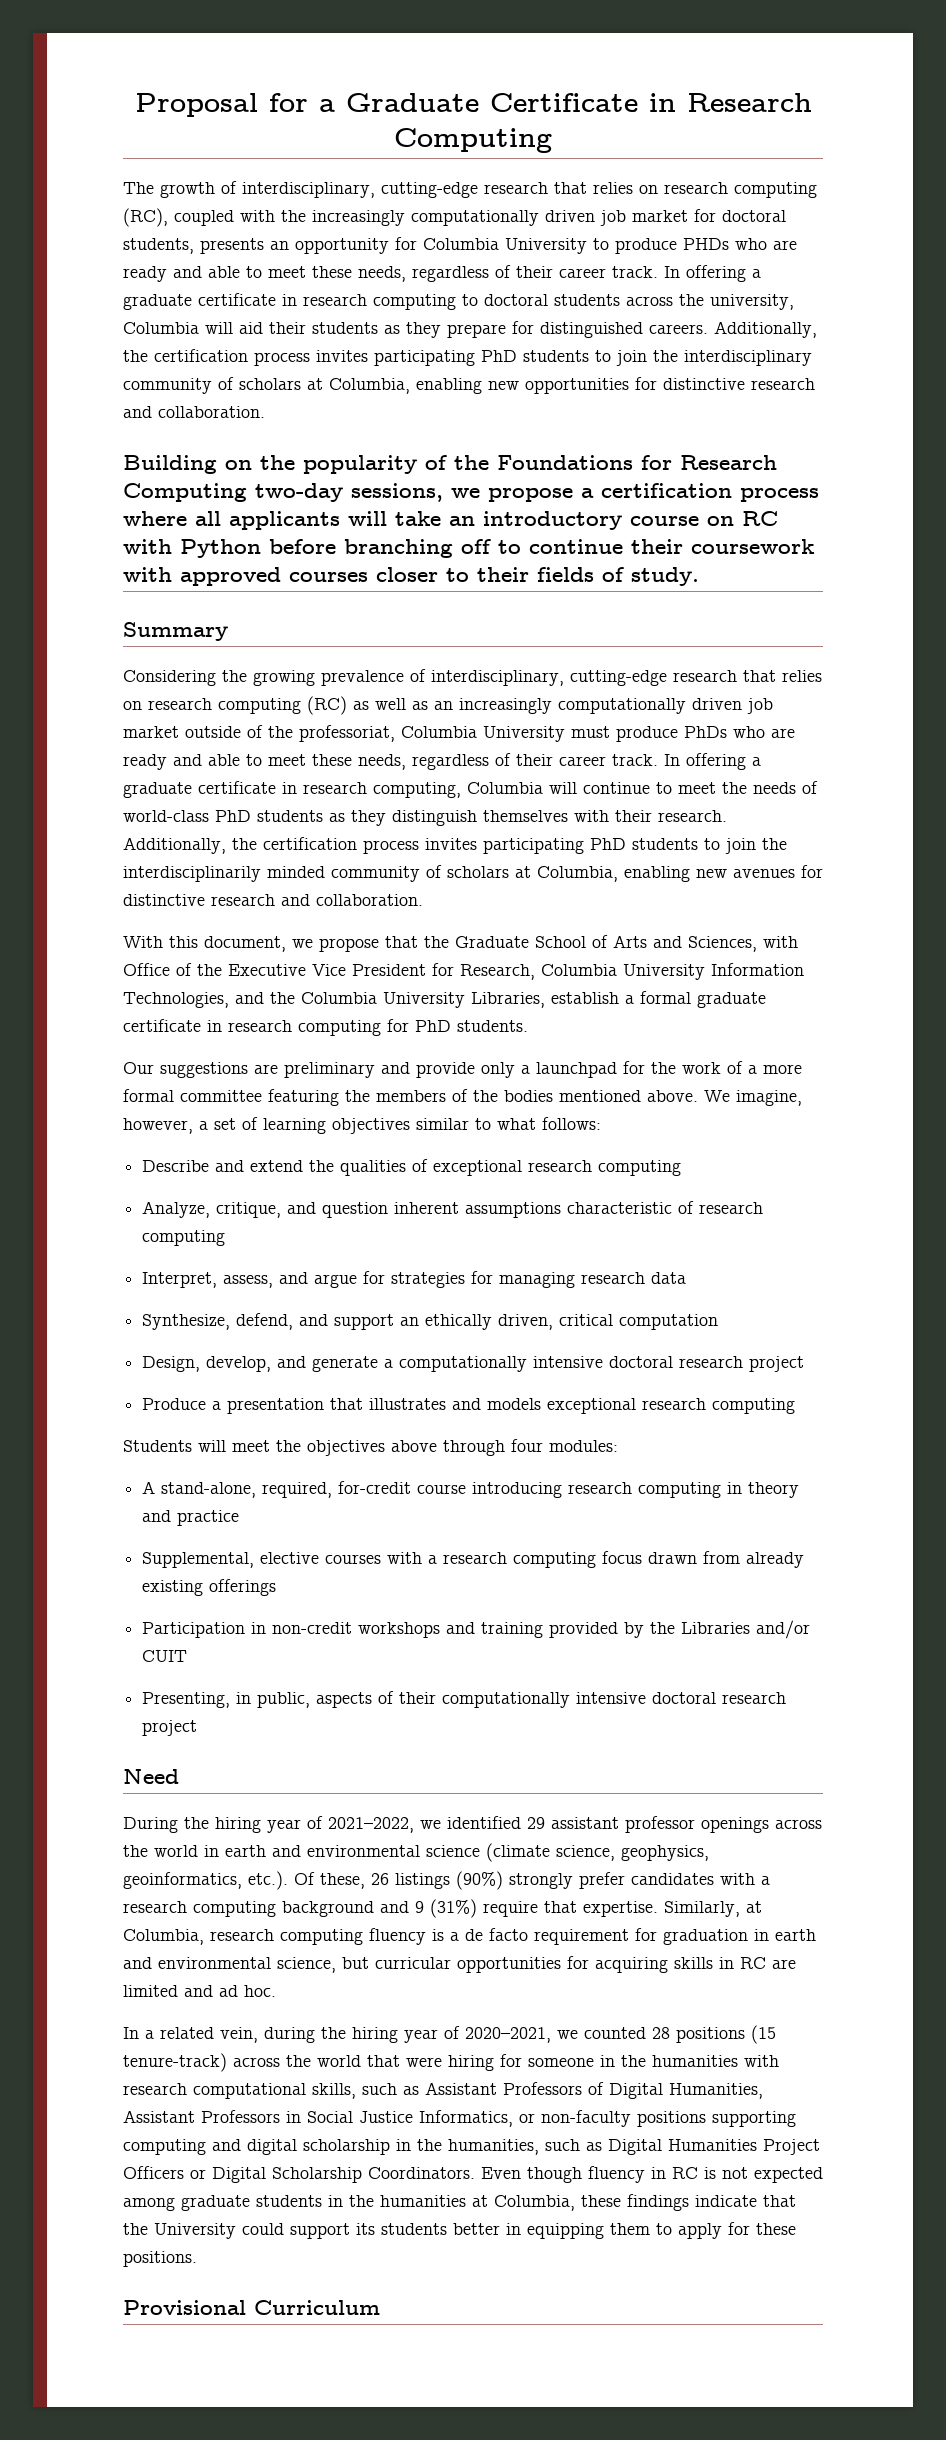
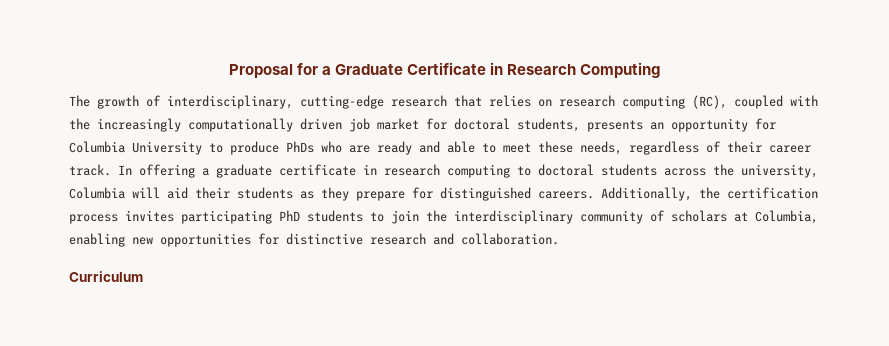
- The growth of interdisciplinary, cutting-edge research that relies on research computing (RC), coupled with the increasingly computationally driven job market for doctoral students, presents an opportunity for Columbia University to produce PHDs who are ready and able to meet these needs, regardless of their career track.
+ The growth of interdisciplinary, cutting-edge research that relies on research computing (RC), coupled with the increasingly computationally driven job market for doctoral students, presents an opportunity for Columbia University to produce PhDs who are ready and able to meet these needs, regardless of their career track.
- Building on the popularity of the Foundations for Research Computing two-day sessions, we propose a certification process where all applicants will take an introductory course on RC with Python before branching off to continue their coursework with approved courses closer to their fields of study.
- Summary
- Considering the growing prevalence of interdisciplinary, cutting-edge research that relies on research computing (RC) as well as an increasingly computationally driven job market outside of the professoriat, Columbia University must produce PhDs who are ready and able to meet these needs, regardless of their career track. In offering a graduate certificate in research computing, Columbia will continue to meet the needs of world-class PhD students as they distinguish themselves with their research. Additionally, the certification process invites participating PhD students to join the interdisciplinarily minded community of scholars at Columbia, enabling new avenues for distinctive research and collaboration.
- With this document, we propose that the Graduate School of Arts and Sciences, with Office of the Executive Vice President for Research, Columbia University Information Technologies, and the Columbia University Libraries, establish a formal graduate certificate in research computing for PhD students.
- Our suggestions are preliminary and provide only a launchpad for the work of a more formal committee featuring the members of the bodies mentioned above. We imagine, however, a set of learning objectives similar to what follows:
- Describe and extend the qualities of exceptional research computing
- Analyze, critique, and question inherent assumptions characteristic of research computing
- Interpret, assess, and argue for strategies for managing research data
- Synthesize, defend, and support an ethically driven, critical computation
- Design, develop, and generate a computationally intensive doctoral research project
- Produce a presentation that illustrates and models exceptional research computing
- Students will meet the objectives above through four modules:
- A stand-alone, required, for-credit course introducing research computing in theory and practice
- Supplemental, elective courses with a research computing focus drawn from already existing offerings
- Participation in non-credit workshops and training provided by the Libraries and/or CUIT
- Presenting, in public, aspects of their computationally intensive doctoral research project
- Need
- During the hiring year of 2021–2022, we identified 29 assistant professor openings across the world in earth and environmental science (climate science, geophysics, geoinformatics, etc.). Of these, 26 listings (90%) strongly prefer candidates with a research computing background and 9 (31%) require that expertise. Similarly, at Columbia, research computing fluency is a de facto requirement for graduation in earth and environmental science, but curricular opportunities for acquiring skills in RC are limited and ad hoc.
- In a related vein, during the hiring year of 2020–2021, we counted 28 positions (15 tenure-track) across the world that were hiring for someone in the humanities with research computational skills, such as Assistant Professors of Digital Humanities, Assistant Professors in Social Justice Informatics, or non-faculty positions supporting computing and digital scholarship in the humanities, such as Digital Humanities Project Officers or Digital Scholarship Coordinators. Even though fluency in RC is not expected among graduate students in the humanities at Columbia, these findings indicate that the University could support its students better in equipping them to apply for these positions.
- Provisional Curriculum
+ Curriculum

